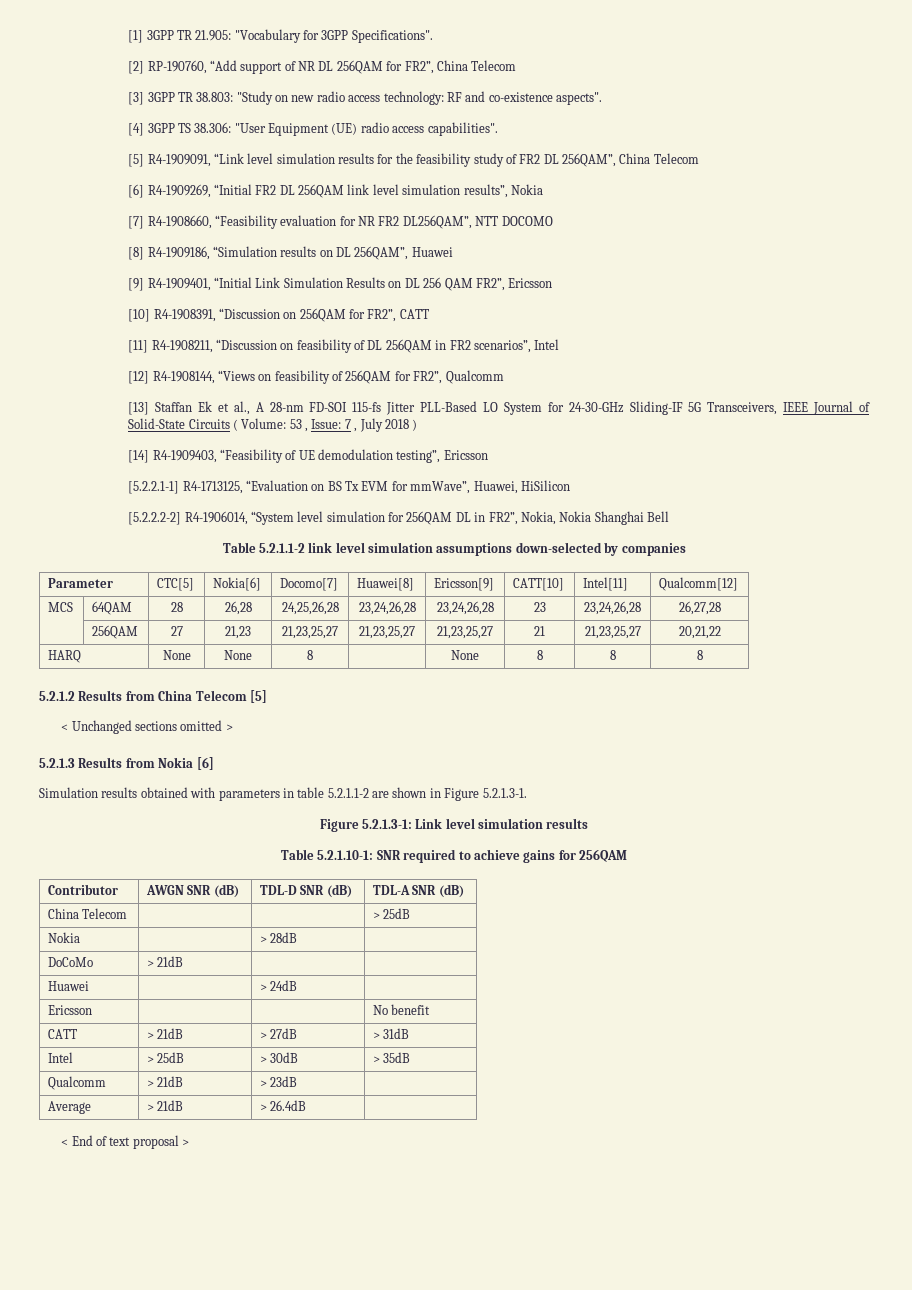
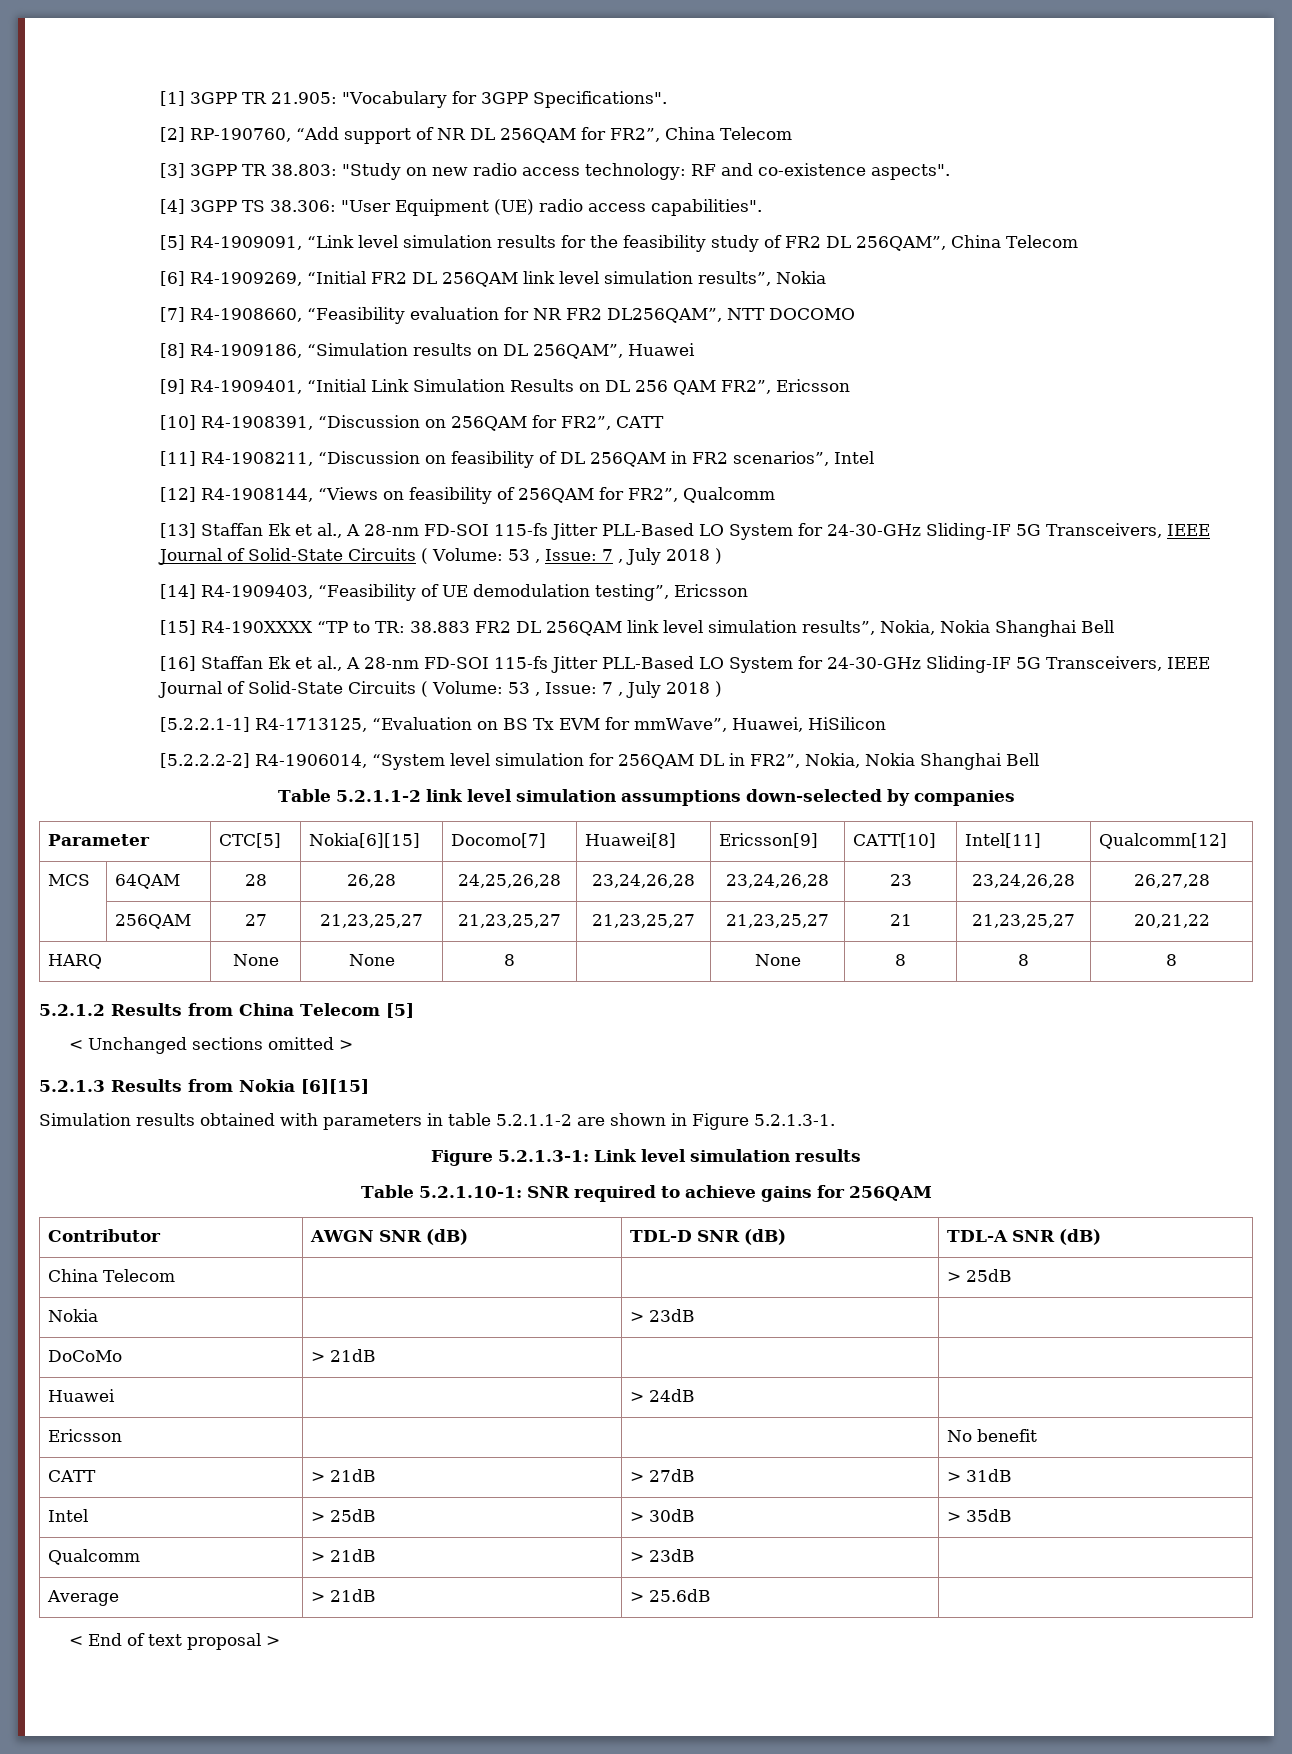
+ [15] R4-190XXXX “TP to TR: 38.883 FR2 DL 256QAM link level simulation results”, Nokia, Nokia Shanghai Bell
+ [16] Staffan Ek et al., A 28-nm FD-SOI 115-fs Jitter PLL-Based LO System for 24-30-GHz Sliding-IF 5G Transceivers, IEEE Journal of Solid-State Circuits ( Volume: 53 , Issue: 7 , July 2018 )
- Parameter | CTC[5] | Nokia[6] | Docomo[7] | Huawei[8] | Ericsson[9] | CATT[10] | Intel[11] | Qualcomm[12]
+ Parameter | CTC[5] | Nokia[6][15] | Docomo[7] | Huawei[8] | Ericsson[9] | CATT[10] | Intel[11] | Qualcomm[12]
- | 256QAM | 27 | 21,23 | 21,23,25,27 | 21,23,25,27 | 21,23,25,27 | 21 | 21,23,25,27 | 20,21,22
+ | 256QAM | 27 | 21,23,25,27 | 21,23,25,27 | 21,23,25,27 | 21,23,25,27 | 21 | 21,23,25,27 | 20,21,22
- 5.2.1.3 Results from Nokia [6]
+ 5.2.1.3 Results from Nokia [6][15]
- Nokia | | > 28dB |
+ Nokia | | > 23dB |
- Average | > 21dB | > 26.4dB |
+ Average | > 21dB | > 25.6dB |

